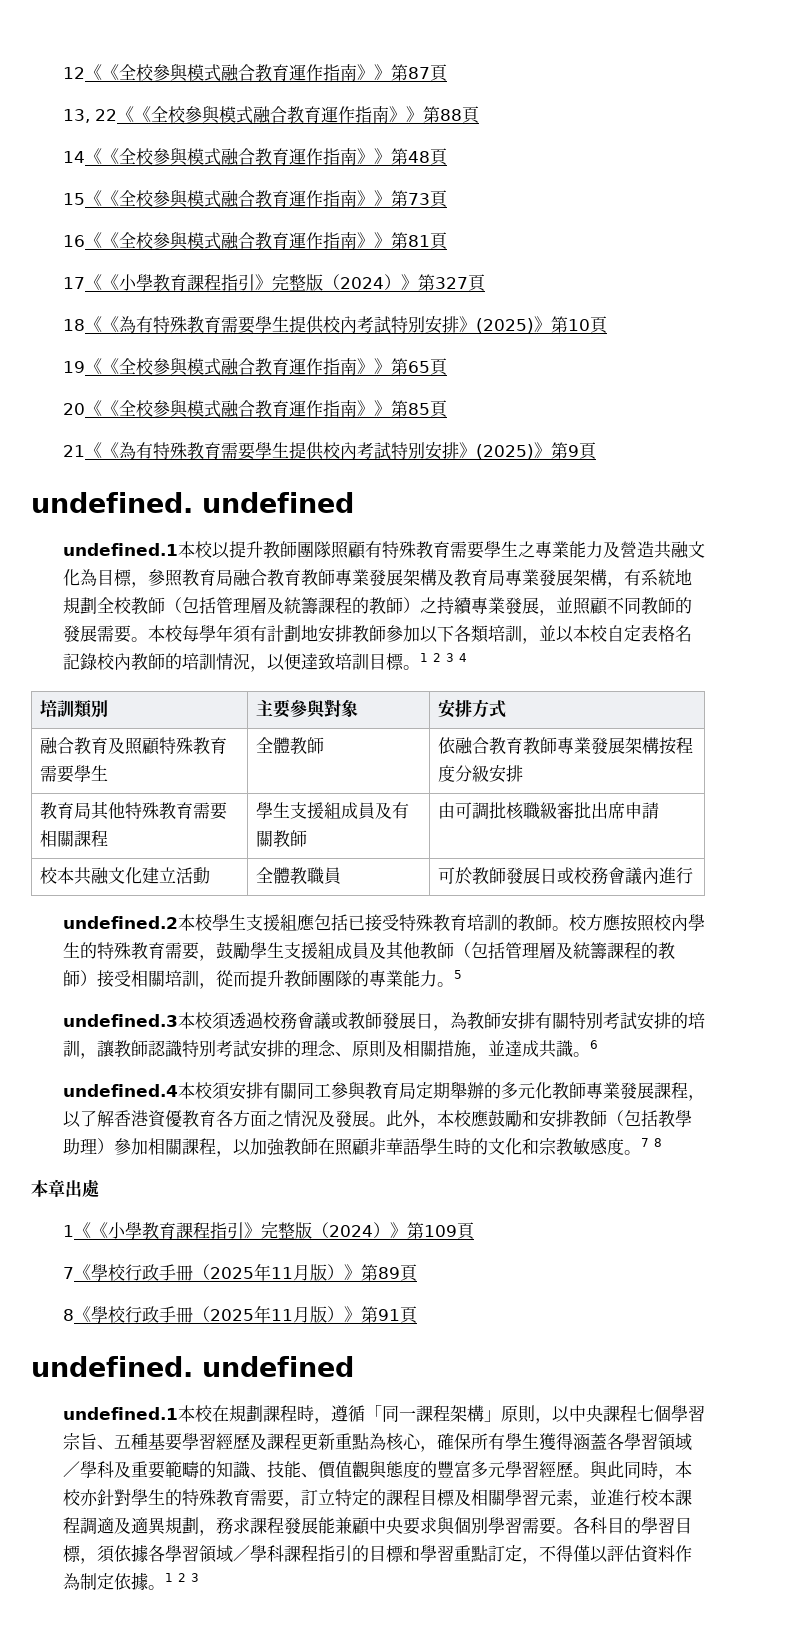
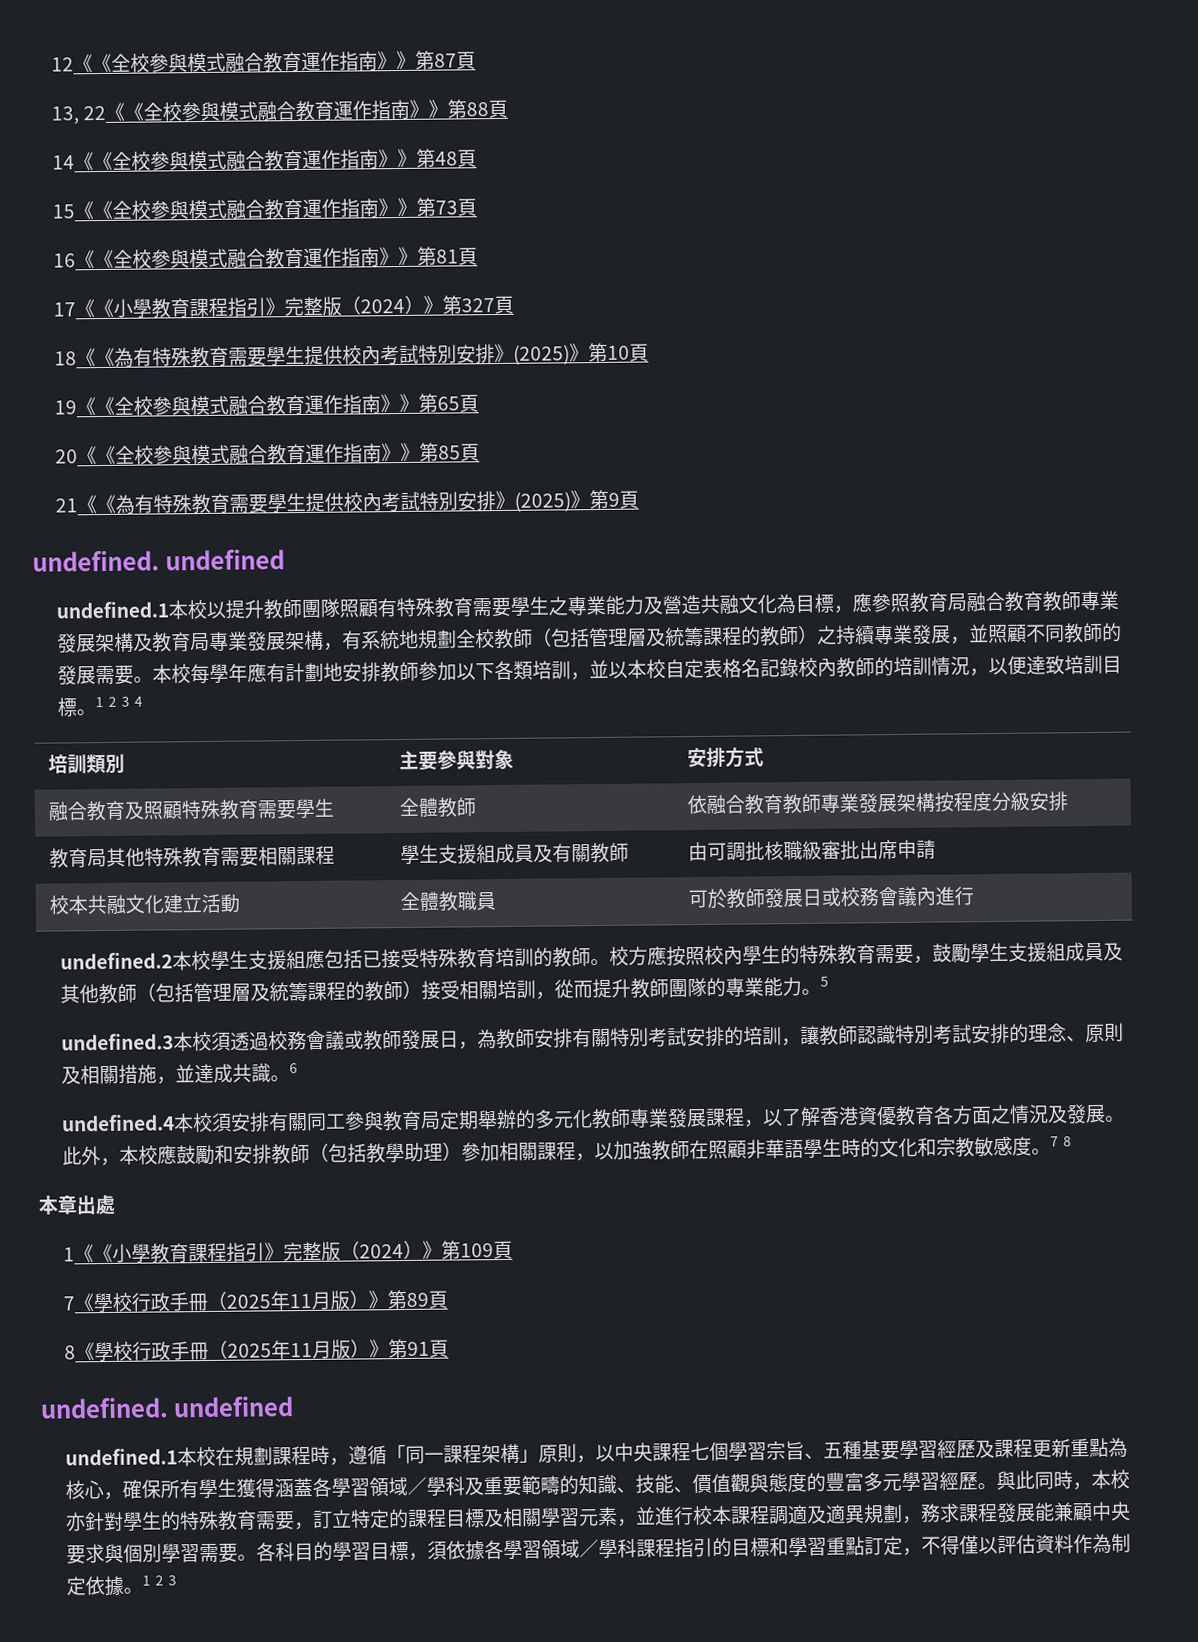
- undefined.1本校以提升教師團隊照顧有特殊教育需要學生之專業能力及營造共融文化為目標，參照教育局融合教育教師專業發展架構及教育局專業發展架構，有系統地規劃全校教師（包括管理層及統籌課程的教師）之持續專業發展，並照顧不同教師的發展需要。
+ undefined.1本校以提升教師團隊照顧有特殊教育需要學生之專業能力及營造共融文化為目標，應參照教育局融合教育教師專業發展架構及教育局專業發展架構，有系統地規劃全校教師（包括管理層及統籌課程的教師）之持續專業發展，並照顧不同教師的發展需要。
- 本校每學年須有計劃地安排教師參加以下各類培訓，並以本校自定表格名記錄校內教師的培訓情況，以便達致培訓目標。
+ 本校每學年應有計劃地安排教師參加以下各類培訓，並以本校自定表格名記錄校內教師的培訓情況，以便達致培訓目標。

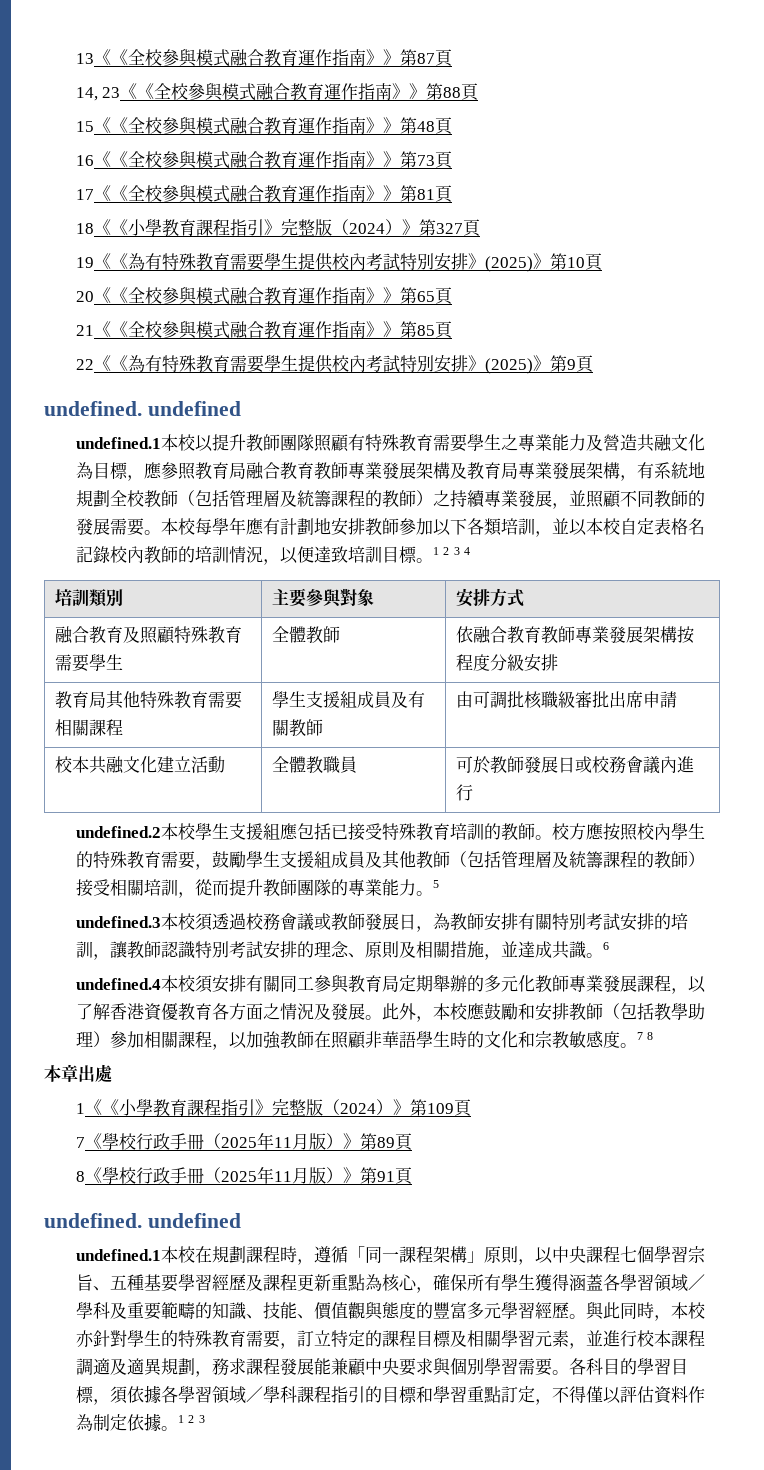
- 12《《全校參與模式融合教育運作指南》》第87頁
+ 13《《全校參與模式融合教育運作指南》》第87頁
- 13, 22《《全校參與模式融合教育運作指南》》第88頁
+ 14, 23《《全校參與模式融合教育運作指南》》第88頁
- 14《《全校參與模式融合教育運作指南》》第48頁
+ 15《《全校參與模式融合教育運作指南》》第48頁
- 15《《全校參與模式融合教育運作指南》》第73頁
+ 16《《全校參與模式融合教育運作指南》》第73頁
- 16《《全校參與模式融合教育運作指南》》第81頁
+ 17《《全校參與模式融合教育運作指南》》第81頁
- 17《《小學教育課程指引》完整版（2024）》第327頁
+ 18《《小學教育課程指引》完整版（2024）》第327頁
- 18《《為有特殊教育需要學生提供校內考試特別安排》(2025)》第10頁
+ 19《《為有特殊教育需要學生提供校內考試特別安排》(2025)》第10頁
- 19《《全校參與模式融合教育運作指南》》第65頁
+ 20《《全校參與模式融合教育運作指南》》第65頁
- 20《《全校參與模式融合教育運作指南》》第85頁
+ 21《《全校參與模式融合教育運作指南》》第85頁
- 21《《為有特殊教育需要學生提供校內考試特別安排》(2025)》第9頁
+ 22《《為有特殊教育需要學生提供校內考試特別安排》(2025)》第9頁

